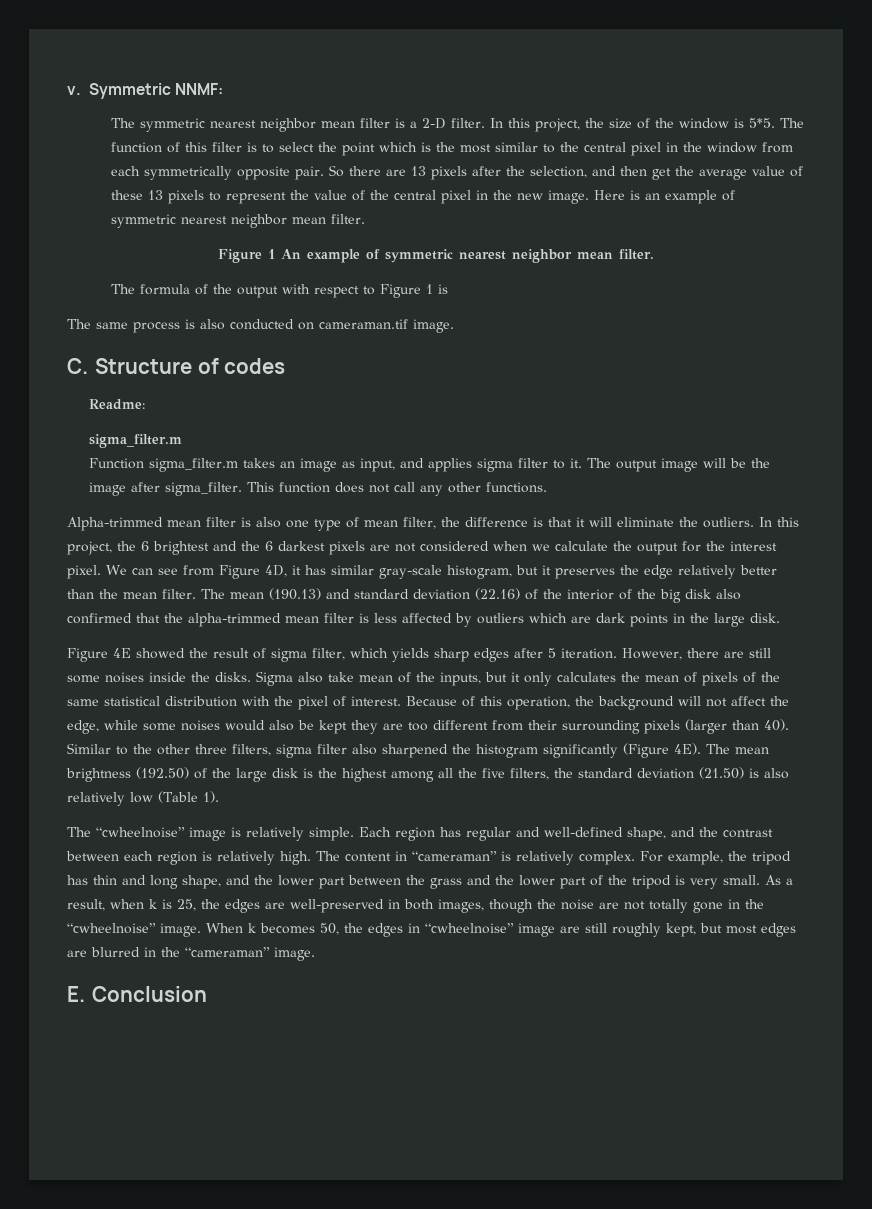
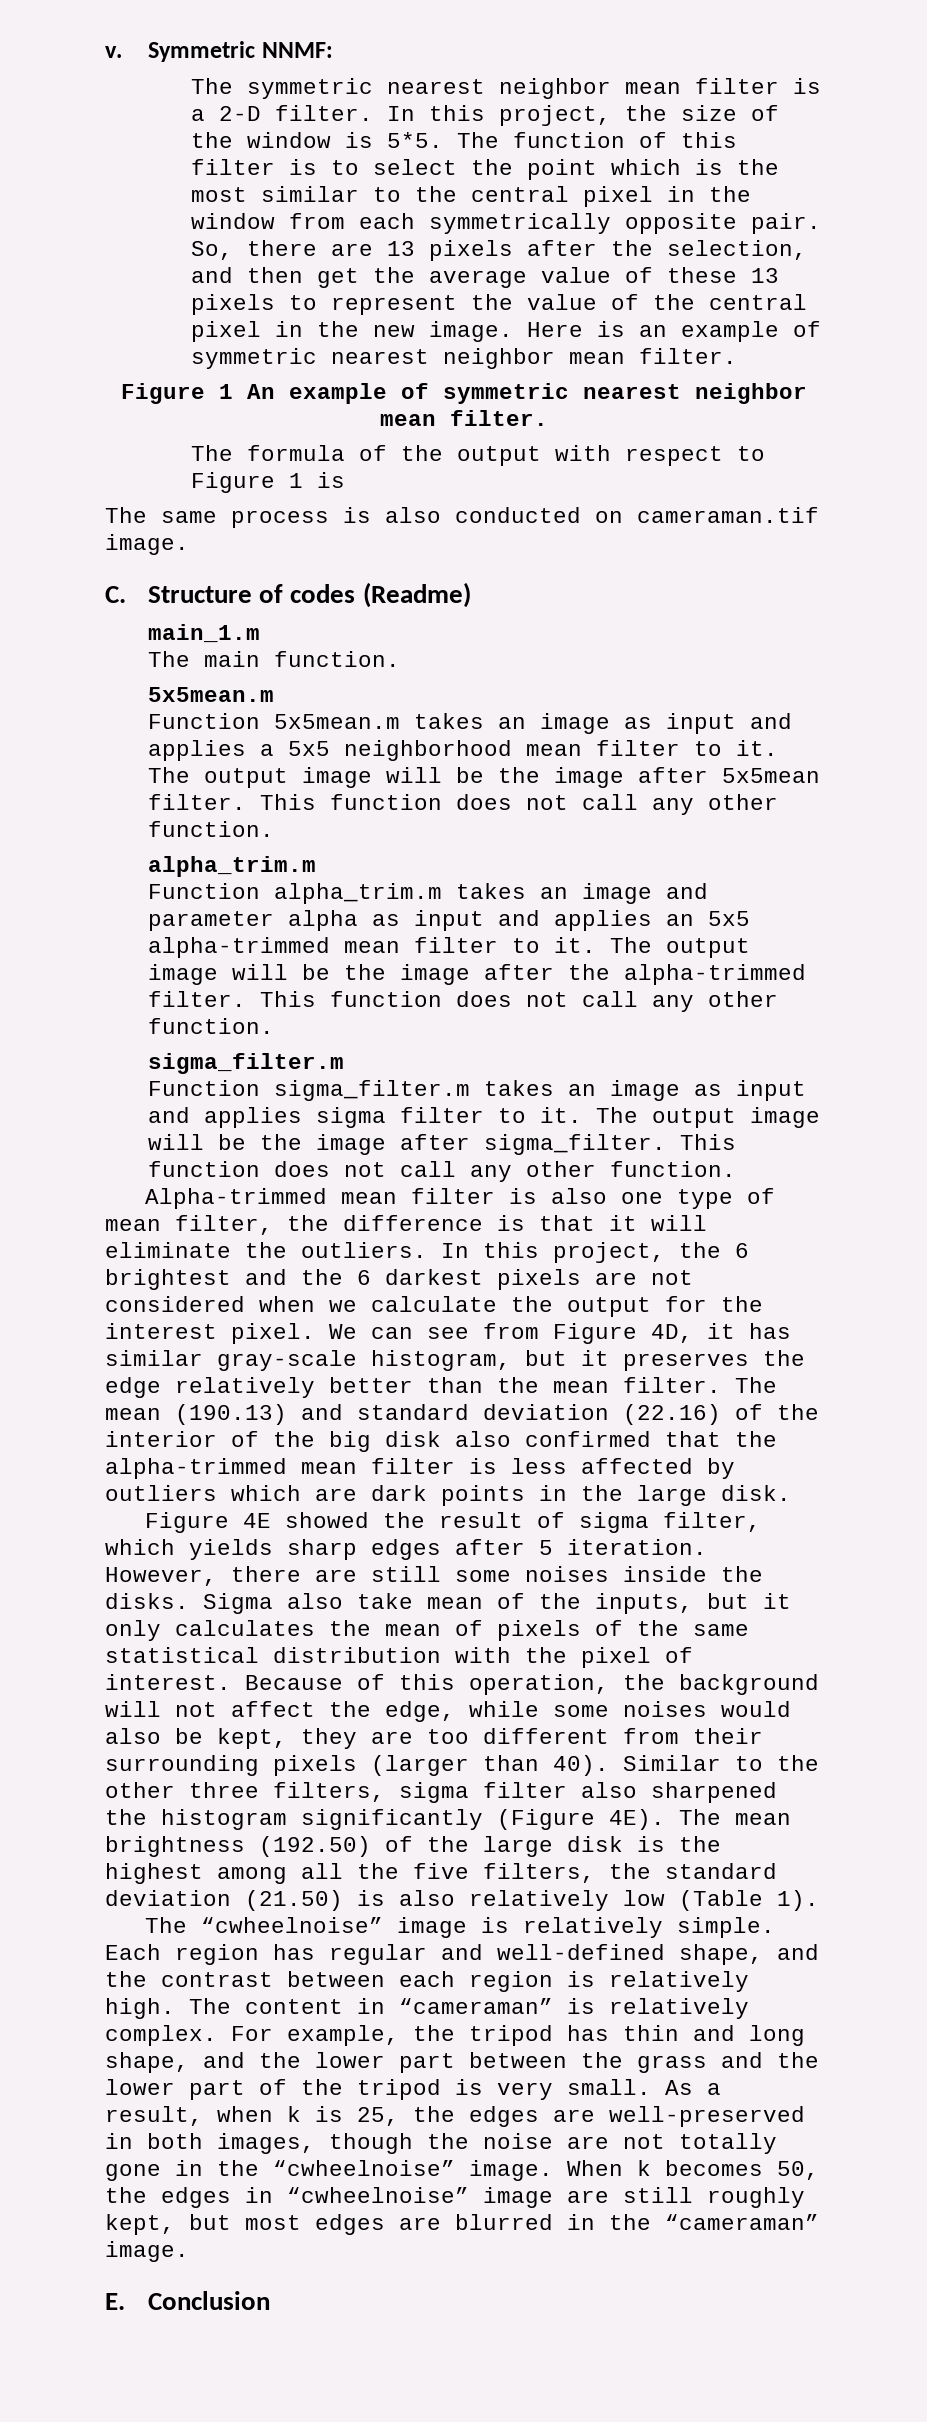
- So there are 13 pixels after the selection, and then get the average value of these 13 pixels to represent the value of the central pixel in the new image.
+ So, there are 13 pixels after the selection, and then get the average value of these 13 pixels to represent the value of the central pixel in the new image.
- C. Structure of codes
- Readme:
+ C. Structure of codes (Readme)
+ main_1.m
+ The main function.
+ 5x5mean.m
+ Function 5x5mean.m takes an image as input and applies a 5x5 neighborhood mean filter to it. The output image will be the image after 5x5mean filter. This function does not call any other function.
+ alpha_trim.m
+ Function alpha_trim.m takes an image and parameter alpha as input and applies an 5x5 alpha-trimmed mean filter to it. The output image will be the image after the alpha-trimmed filter. This function does not call any other function.
- Function sigma_filter.m takes an image as input, and applies sigma filter to it.
+ Function sigma_filter.m takes an image as input and applies sigma filter to it.
- The output image will be the image after sigma_filter. This function does not call any other functions.
+ The output image will be the image after sigma_filter. This function does not call any other function.
- Because of this operation, the background will not affect the edge, while some noises would also be kept they are too different from their surrounding pixels (larger than 40).
+ Because of this operation, the background will not affect the edge, while some noises would also be kept, they are too different from their surrounding pixels (larger than 40).

